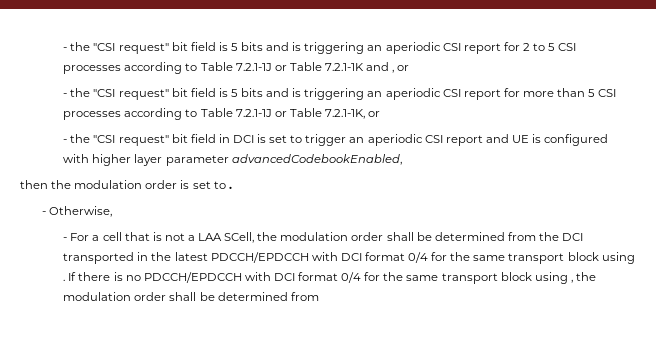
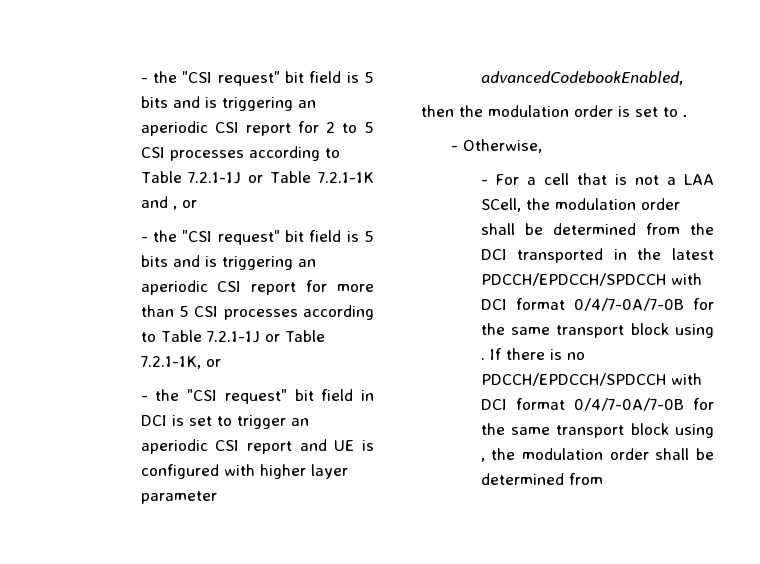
- - For a cell that is not a LAA SCell, the modulation order shall be determined from the DCI transported in the latest PDCCH/EPDCCH with DCI format 0/4 for the same transport block using .
+ - For a cell that is not a LAA SCell, the modulation order shall be determined from the DCI transported in the latest PDCCH/EPDCCH/SPDCCH with DCI format 0/4/7-0A/7-0B for the same transport block using .
- If there is no PDCCH/EPDCCH with DCI format 0/4 for the same transport block using , the modulation order shall be determined from
+ If there is no PDCCH/EPDCCH/SPDCCH with DCI format 0/4/7-0A/7-0B for the same transport block using , the modulation order shall be determined from

